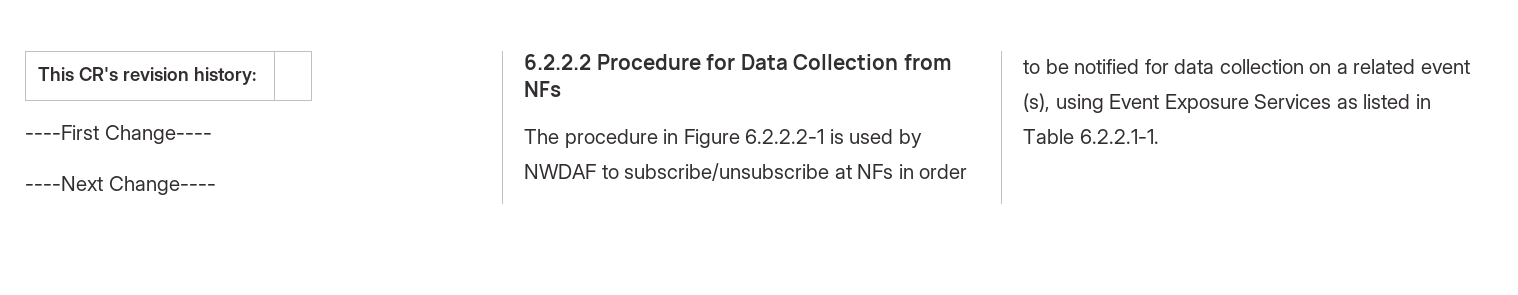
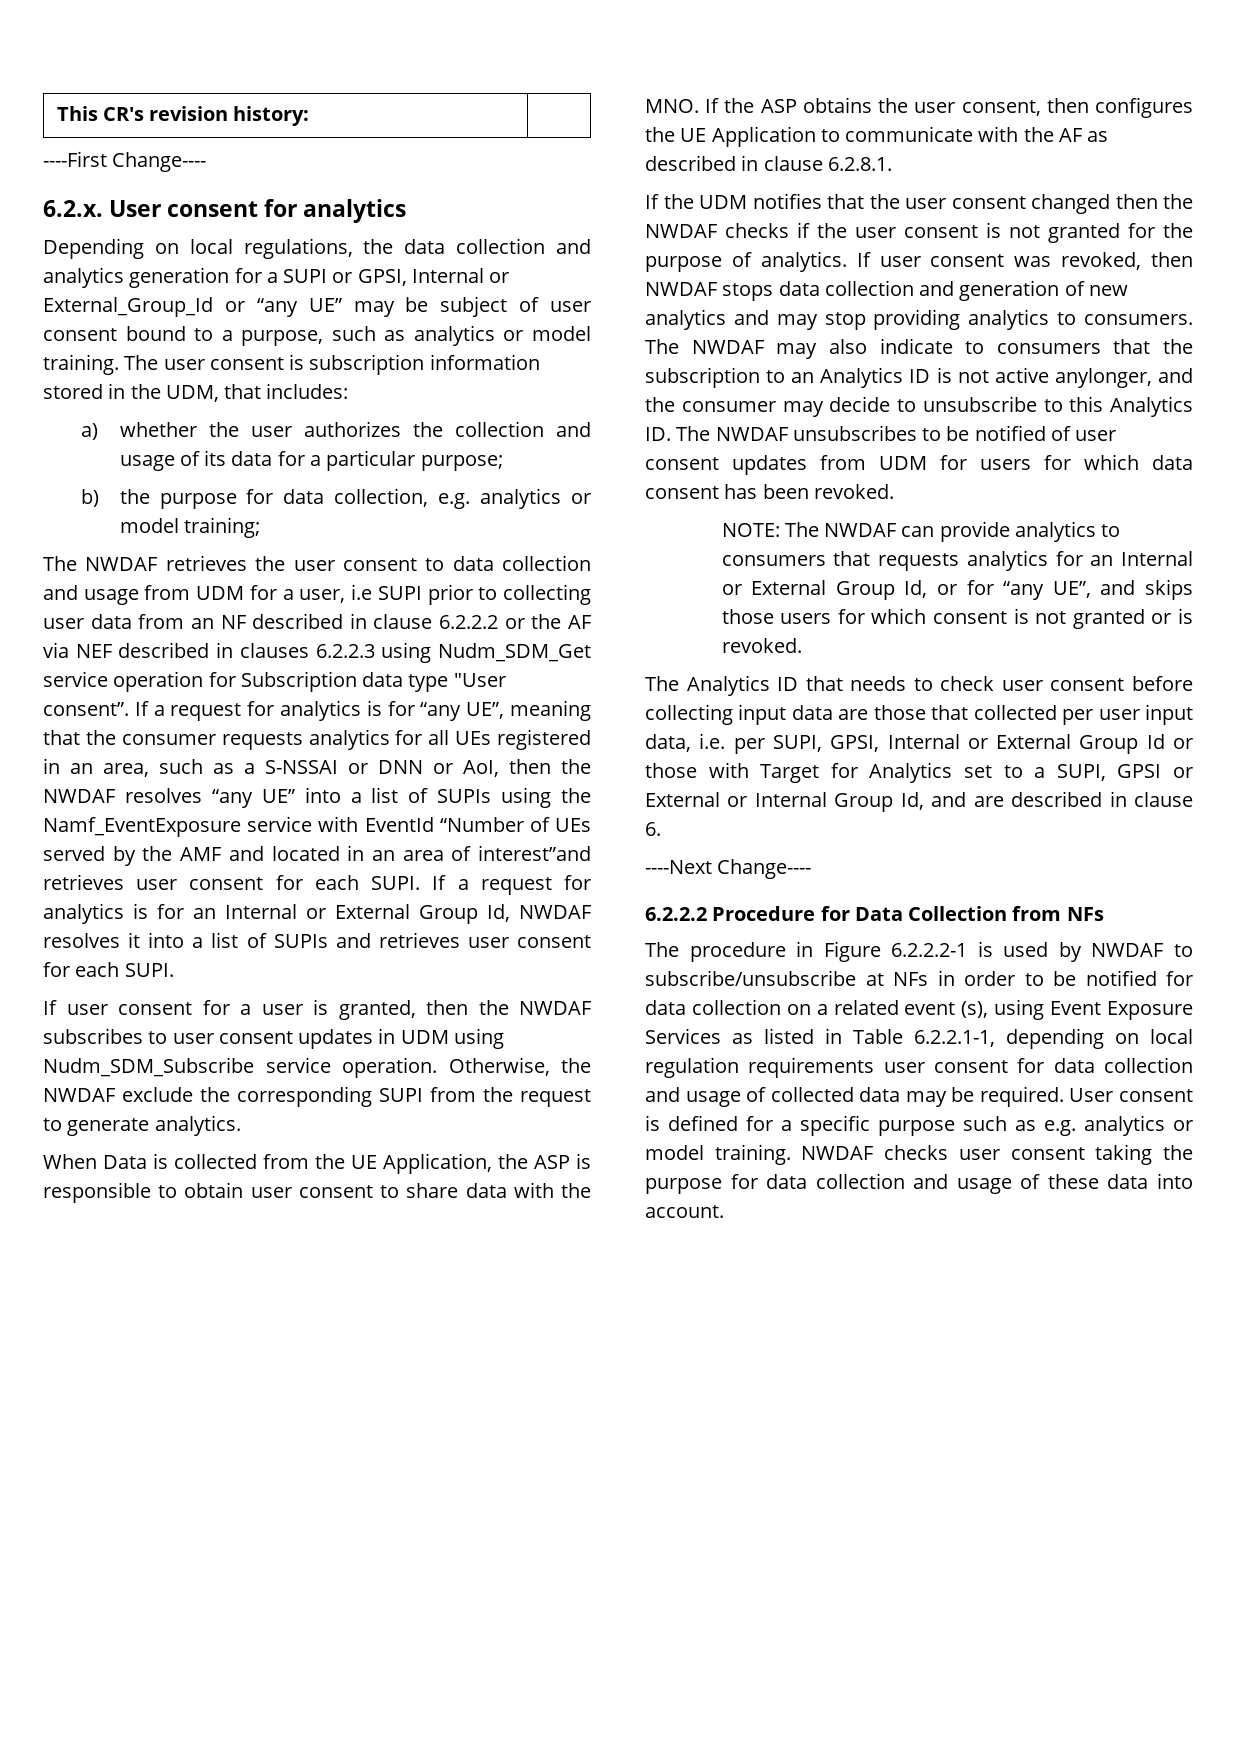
+ 6.2.x. User consent for analytics
+ Depending on local regulations, the data collection and analytics generation for a SUPI or GPSI, Internal or External_Group_Id or “any UE” may be subject of user consent bound to a purpose, such as analytics or model training. The user consent is subscription information stored in the UDM, that includes:
+ a) whether the user authorizes the collection and usage of its data for a particular purpose;
+ b) the purpose for data collection, e.g. analytics or model training;
+ The NWDAF retrieves the user consent to data collection and usage from UDM for a user, i.e SUPI prior to collecting user data from an NF described in clause 6.2.2.2 or the AF via NEF described in clauses 6.2.2.3 using Nudm_SDM_Get service operation for Subscription data type "User consent”. If a request for analytics is for “any UE”, meaning that the consumer requests analytics for all UEs registered in an area, such as a S-NSSAI or DNN or AoI, then the NWDAF resolves “any UE” into a list of SUPIs using the Namf_EventExposure service with EventId “Number of UEs served by the AMF and located in an area of interest”and retrieves user consent for each SUPI. If a request for analytics is for an Internal or External Group Id, NWDAF resolves it into a list of SUPIs and retrieves user consent for each SUPI.
+ If user consent for a user is granted, then the NWDAF subscribes to user consent updates in UDM using Nudm_SDM_Subscribe service operation. Otherwise, the NWDAF exclude the corresponding SUPI from the request to generate analytics.
+ When Data is collected from the UE Application, the ASP is responsible to obtain user consent to share data with the MNO. If the ASP obtains the user consent, then configures the UE Application to communicate with the AF as described in clause 6.2.8.1.
+ If the UDM notifies that the user consent changed then the NWDAF checks if the user consent is not granted for the purpose of analytics. If user consent was revoked, then NWDAF stops data collection and generation of new analytics and may stop providing analytics to consumers. The NWDAF may also indicate to consumers that the subscription to an Analytics ID is not active anylonger, and the consumer may decide to unsubscribe to this Analytics ID. The NWDAF unsubscribes to be notified of user consent updates from UDM for users for which data consent has been revoked.
+ NOTE: The NWDAF can provide analytics to consumers that requests analytics for an Internal or External Group Id, or for “any UE”, and skips those users for which consent is not granted or is revoked.
+ The Analytics ID that needs to check user consent before collecting input data are those that collected per user input data, i.e. per SUPI, GPSI, Internal or External Group Id or those with Target for Analytics set to a SUPI, GPSI or External or Internal Group Id, and are described in clause 6.
- The procedure in Figure 6.2.2.2-1 is used by NWDAF to subscribe/unsubscribe at NFs in order to be notified for data collection on a related event (s), using Event Exposure Services as listed in Table 6.2.2.1-1.
+ The procedure in Figure 6.2.2.2-1 is used by NWDAF to subscribe/unsubscribe at NFs in order to be notified for data collection on a related event (s), using Event Exposure Services as listed in Table 6.2.2.1-1, depending on local regulation requirements user consent for data collection and usage of collected data may be required. User consent is defined for a specific purpose such as e.g. analytics or model training. NWDAF checks user consent taking the purpose for data collection and usage of these data into account.

